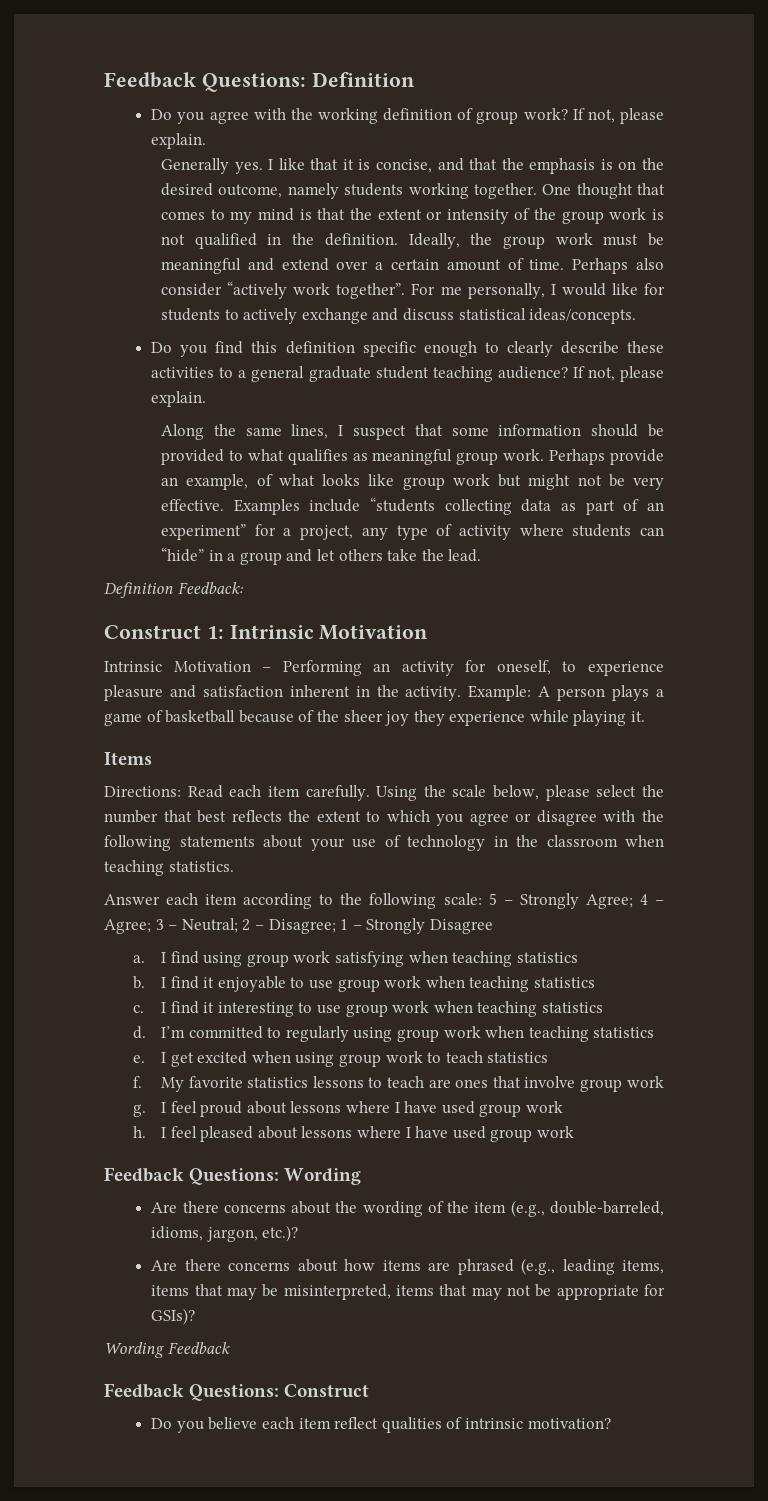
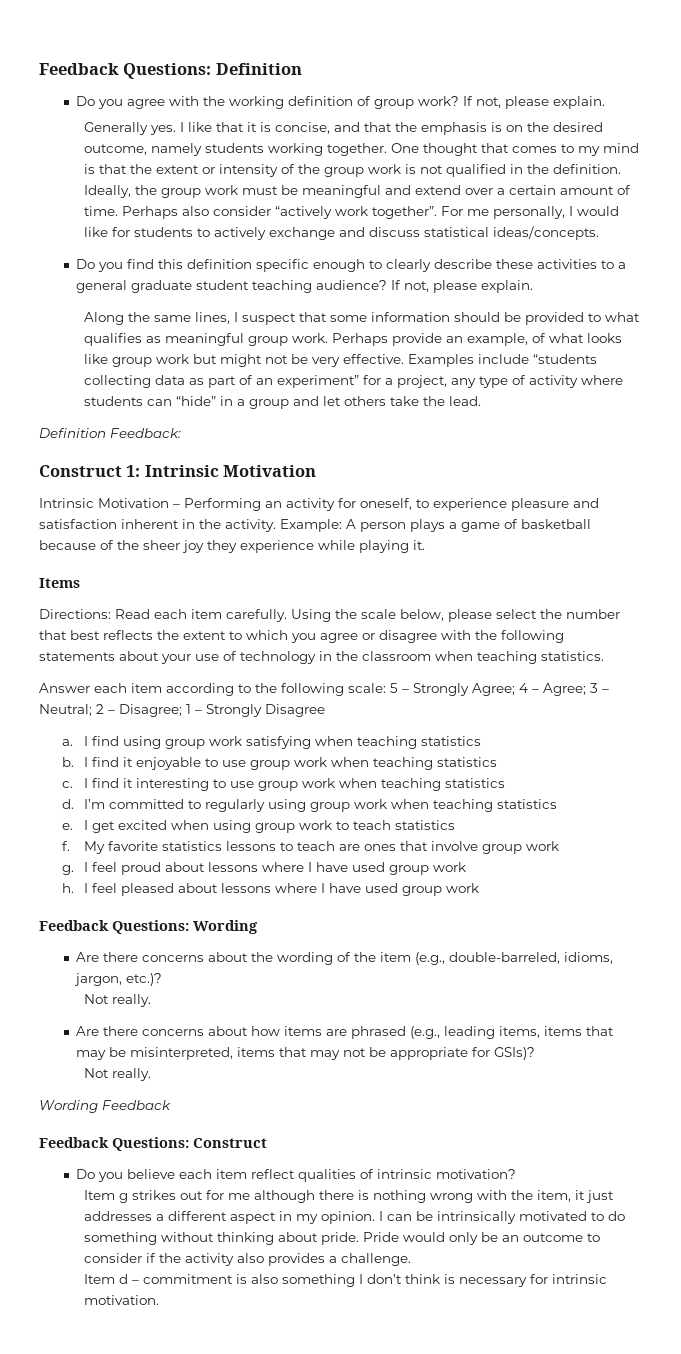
  Are there concerns about the wording of the item (e.g., double-barreled, idioms, jargon, etc.)?
+ Not really.
  Are there concerns about how items are phrased (e.g., leading items, items that may be misinterpreted, items that may not be appropriate for GSIs)?
+ Not really.
+ Item g strikes out for me although there is nothing wrong with the item, it just addresses a different aspect in my opinion. I can be intrinsically motivated to do something without thinking about pride. Pride would only be an outcome to consider if the activity also provides a challenge.
+ Item d – commitment is also something I don’t think is necessary for intrinsic motivation.

